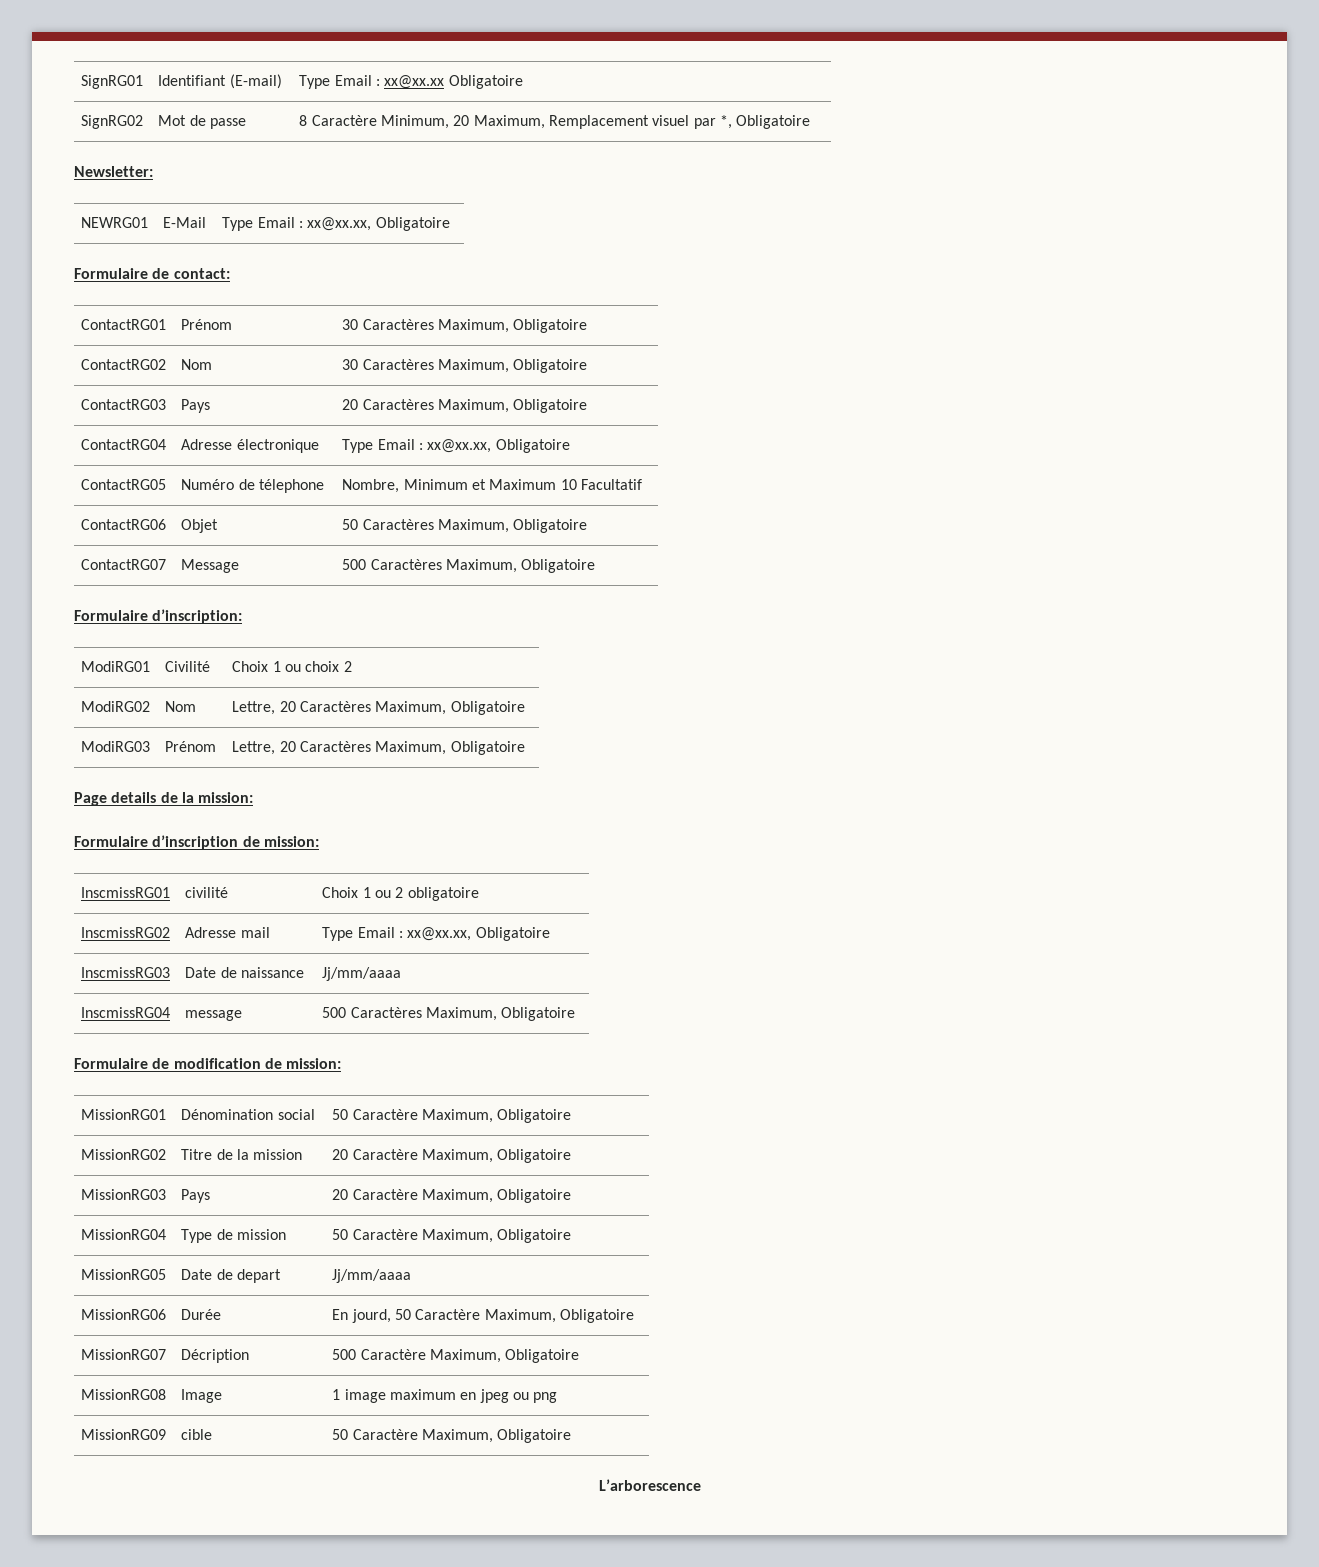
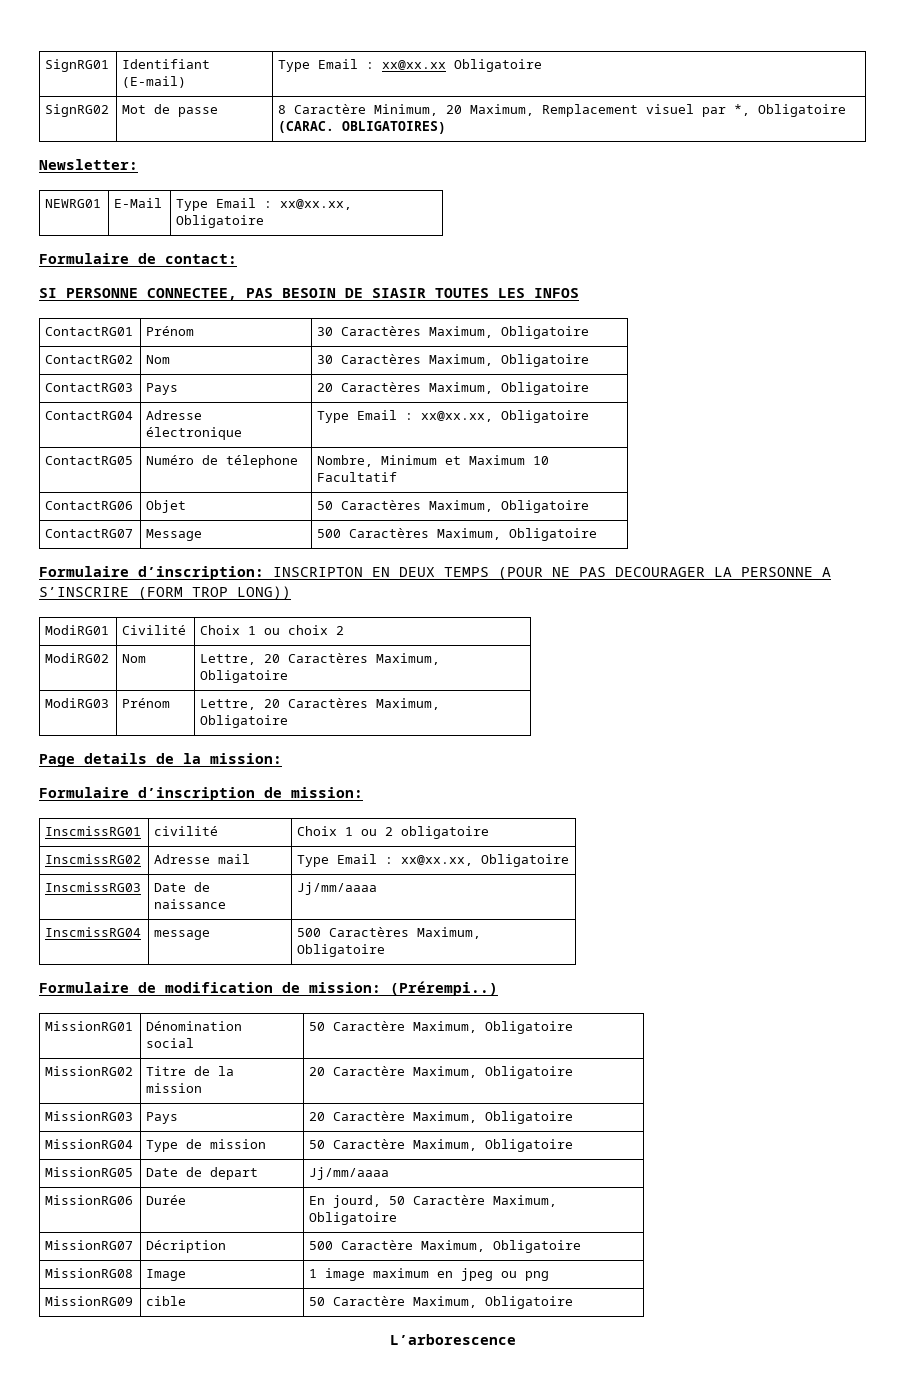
- SignRG02 | Mot de passe | 8 Caractère Minimum, 20 Maximum, Remplacement visuel par *, Obligatoire
+ SignRG02 | Mot de passe | 8 Caractère Minimum, 20 Maximum, Remplacement visuel par *, Obligatoire (CARAC. OBLIGATOIRES)
+ SI PERSONNE CONNECTEE, PAS BESOIN DE SIASIR TOUTES LES INFOS
- Formulaire d’inscription:
+ Formulaire d’inscription: INSCRIPTON EN DEUX TEMPS (POUR NE PAS DECOURAGER LA PERSONNE A S’INSCRIRE (FORM TROP LONG))
- Formulaire de modification de mission:
+ Formulaire de modification de mission: (Prérempi..)

